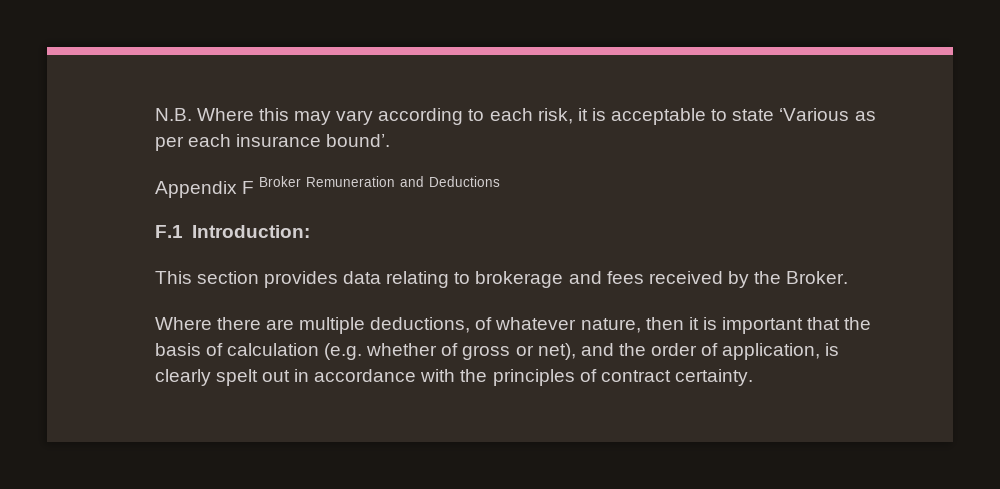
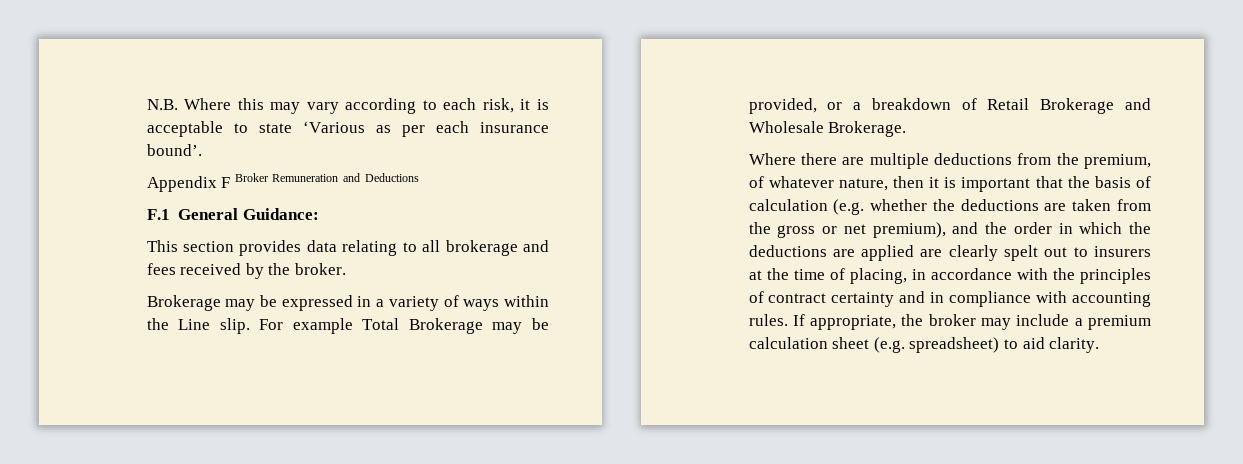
- F.1 Introduction:
+ F.1 General Guidance:
- This section provides data relating to brokerage and fees received by the Broker.
+ This section provides data relating to all brokerage and fees received by the broker.
+ Brokerage may be expressed in a variety of ways within the Line slip. For example Total Brokerage may be provided, or a breakdown of Retail Brokerage and Wholesale Brokerage.
- Where there are multiple deductions, of whatever nature, then it is important that the basis of calculation (e.g. whether of gross or net), and the order of application, is clearly spelt out in accordance with the principles of contract certainty.
+ Where there are multiple deductions from the premium, of whatever nature, then it is important that the basis of calculation (e.g. whether the deductions are taken from the gross or net premium), and the order in which the deductions are applied are clearly spelt out to insurers at the time of placing, in accordance with the principles of contract certainty and in compliance with accounting rules. If appropriate, the broker may include a premium calculation sheet (e.g. spreadsheet) to aid clarity.

